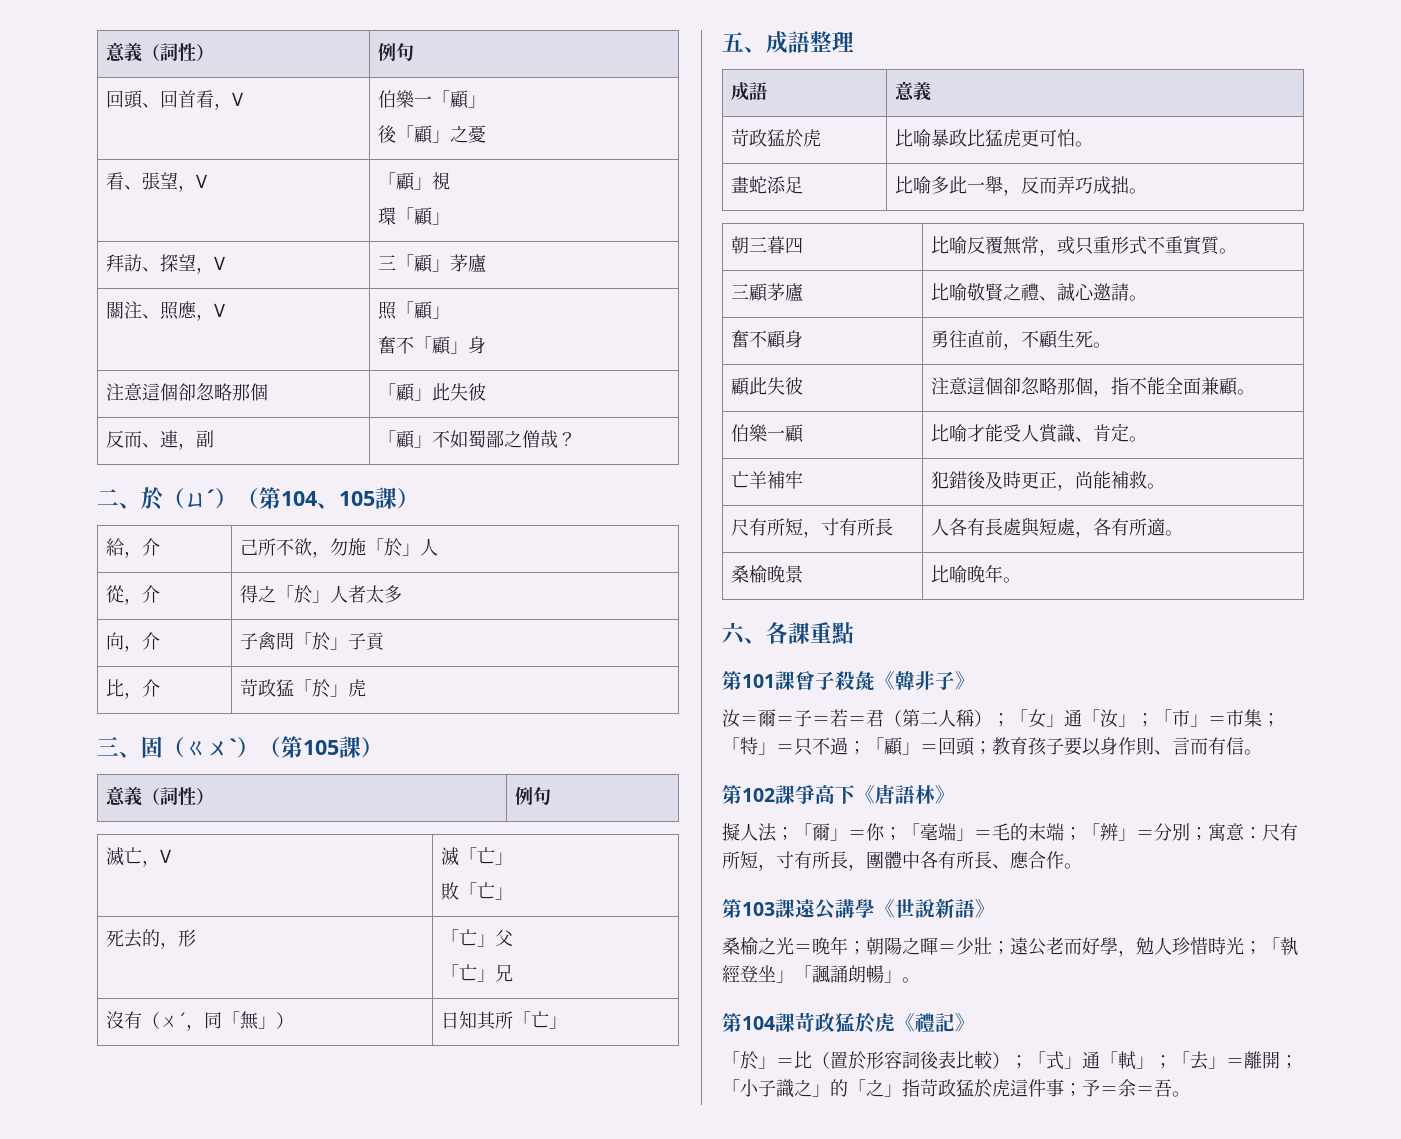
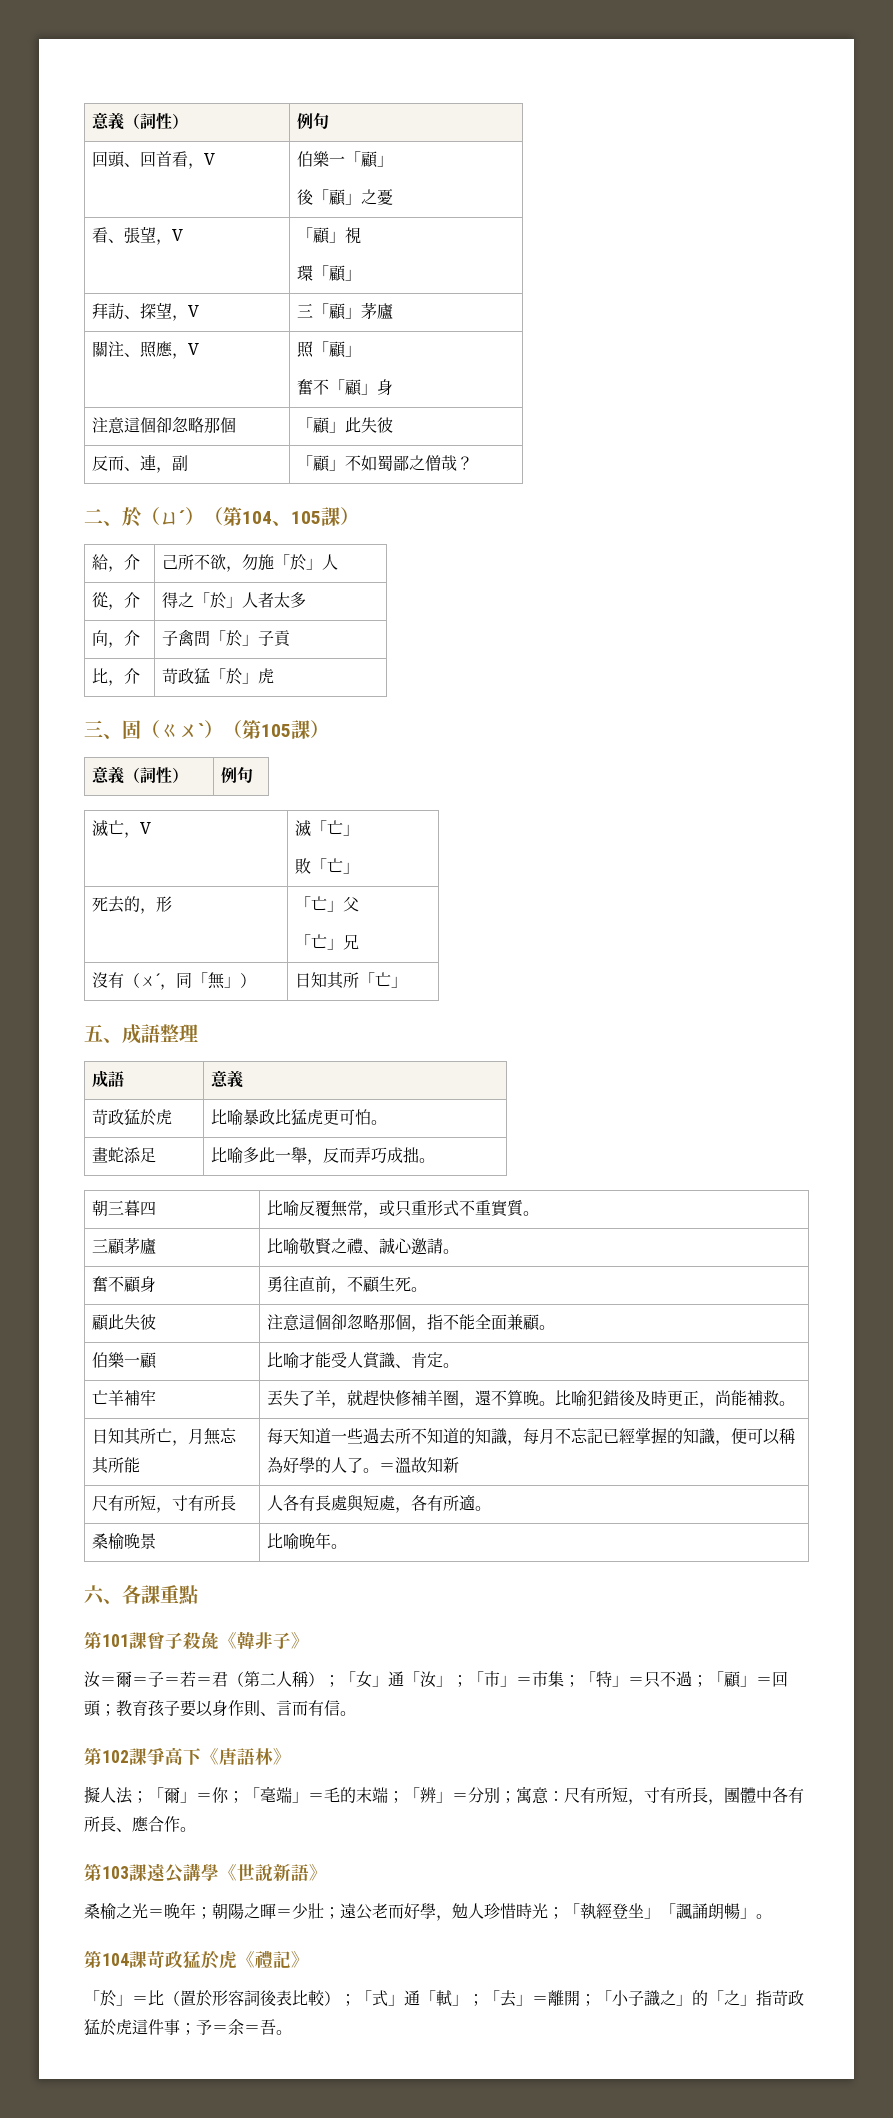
- 亡羊補牢 | 犯錯後及時更正，尚能補救。
+ 亡羊補牢 | 丟失了羊，就趕快修補羊圈，還不算晚。比喻犯錯後及時更正，尚能補救。
+ 日知其所亡，月無忘其所能 | 每天知道一些過去所不知道的知識，每月不忘記已經掌握的知識，便可以稱為好學的人了。＝溫故知新

